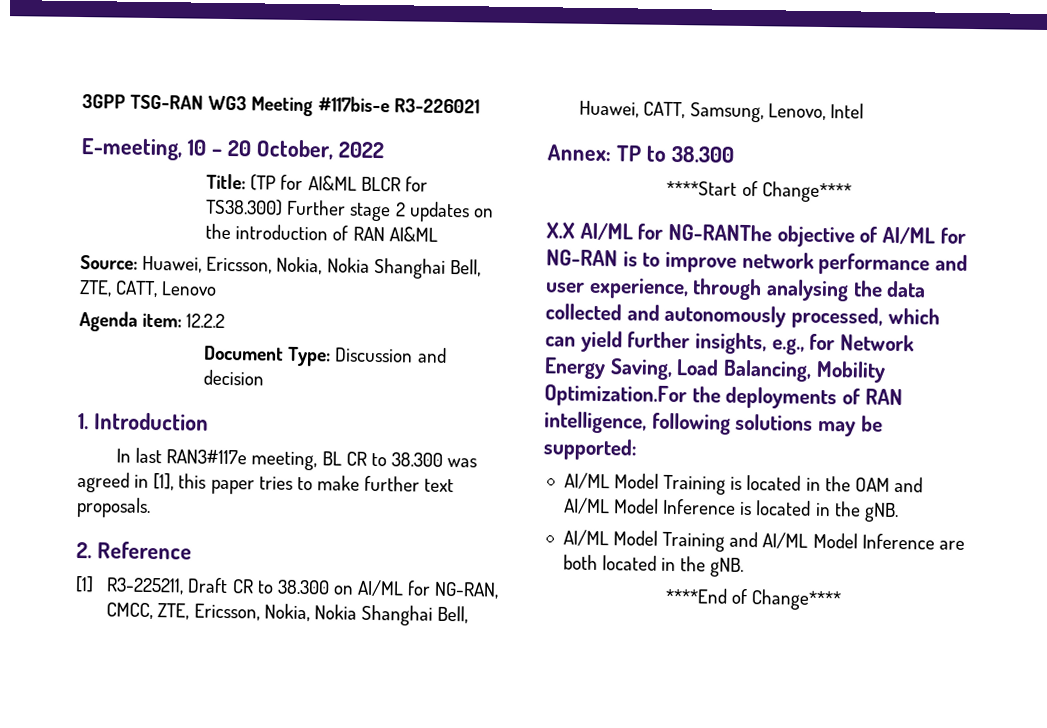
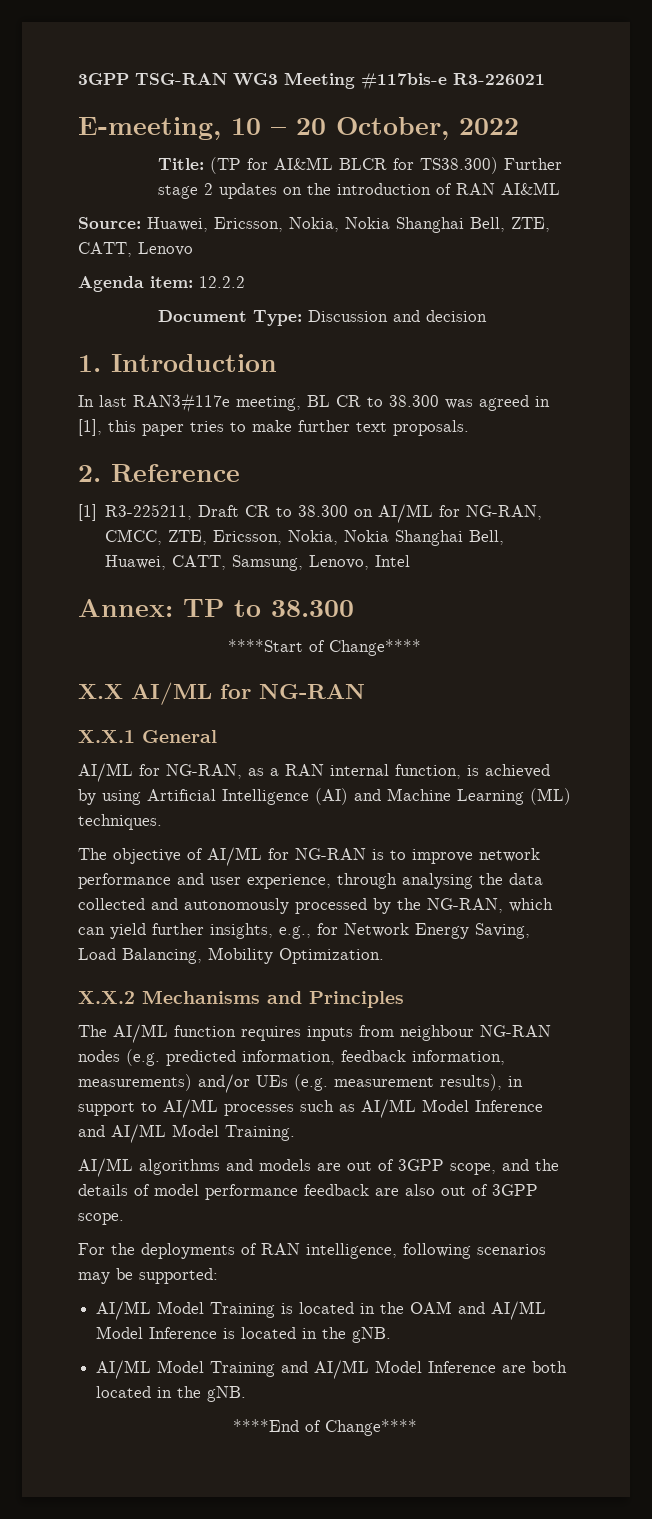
- X.X AI/ML for NG-RANThe objective of AI/ML for NG-RAN is to improve network performance and user experience, through analysing the data collected and autonomously processed, which can yield further insights, e.g., for Network Energy Saving, Load Balancing, Mobility Optimization.For the deployments of RAN intelligence, following solutions may be supported:
+ X.X AI/ML for NG-RAN
+ X.X.1 General
+ AI/ML for NG-RAN, as a RAN internal function, is achieved by using Artificial Intelligence (AI) and Machine Learning (ML) techniques.
+ The objective of AI/ML for NG-RAN is to improve network performance and user experience, through analysing the data collected and autonomously processed by the NG-RAN, which can yield further insights, e.g., for Network Energy Saving, Load Balancing, Mobility Optimization.
+ X.X.2 Mechanisms and Principles
+ The AI/ML function requires inputs from neighbour NG-RAN nodes (e.g. predicted information, feedback information, measurements) and/or UEs (e.g. measurement results), in support to AI/ML processes such as AI/ML Model Inference and AI/ML Model Training.
+ AI/ML algorithms and models are out of 3GPP scope, and the details of model performance feedback are also out of 3GPP scope.
+ For the deployments of RAN intelligence, following scenarios may be supported:

